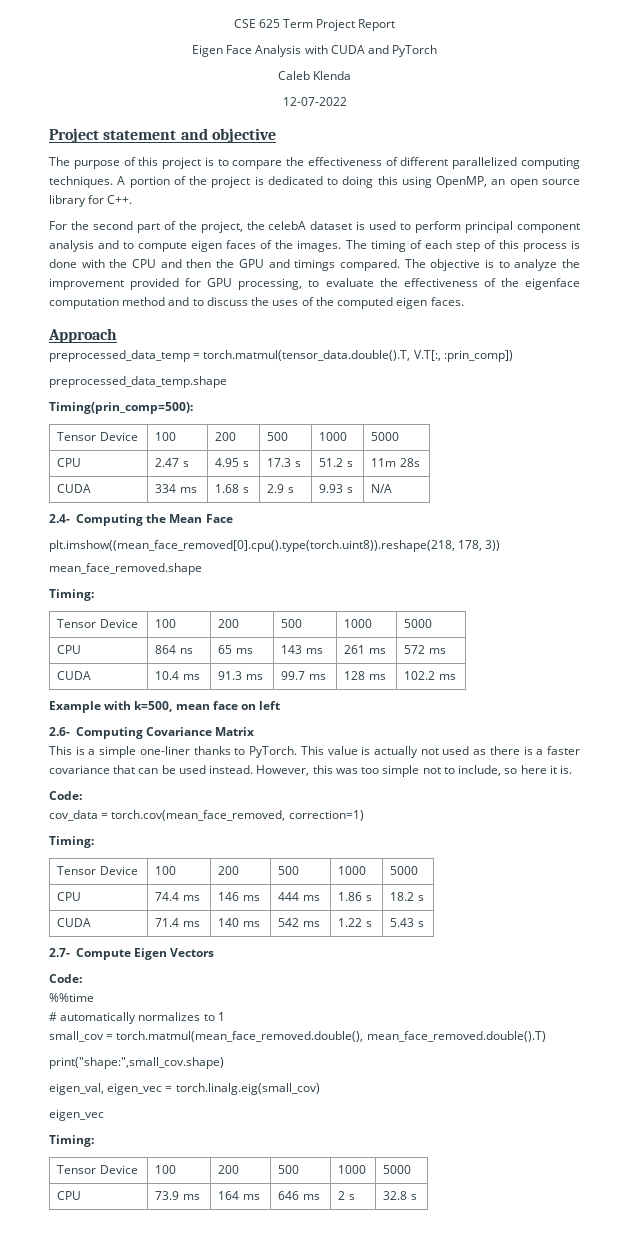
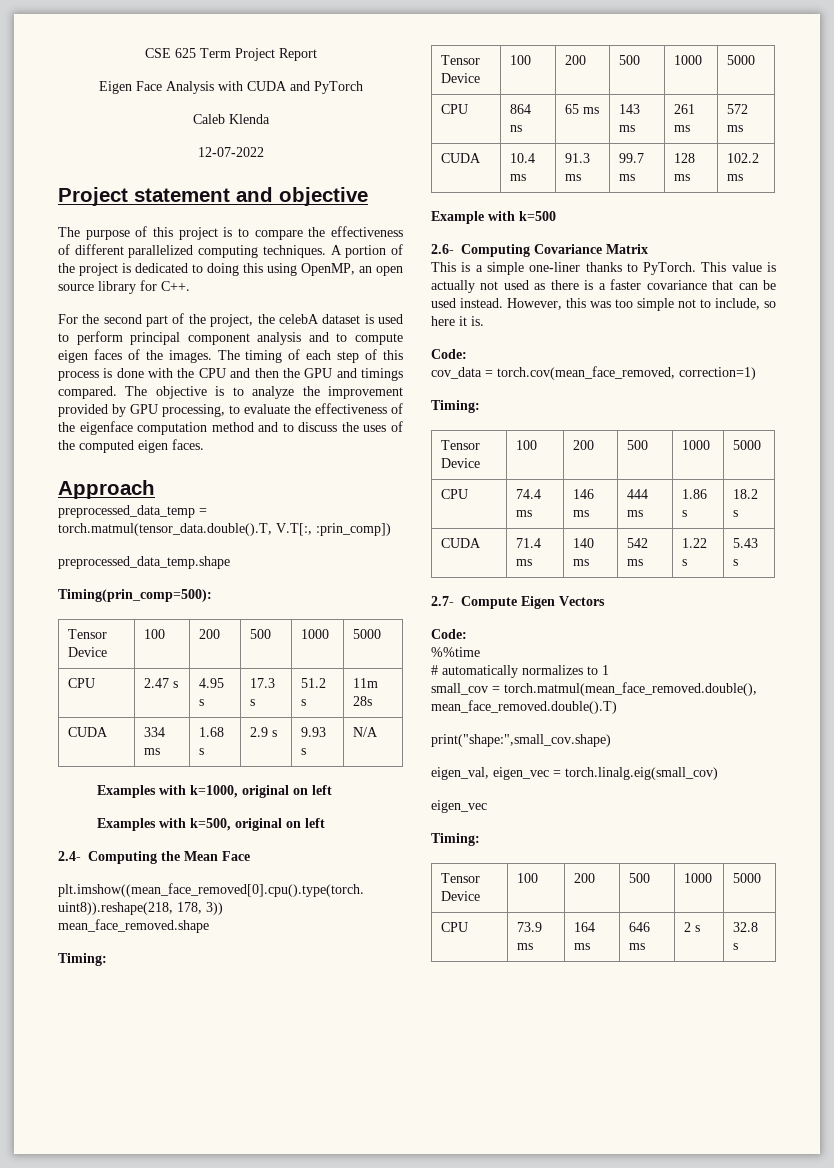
- The objective is to analyze the improvement provided for GPU processing, to evaluate the effectiveness of the eigenface computation method and to discuss the uses of the computed eigen faces.
+ The objective is to analyze the improvement provided by GPU processing, to evaluate the effectiveness of the eigenface computation method and to discuss the uses of the computed eigen faces.
+ Examples with k=1000, original on left
+ Examples with k=500, original on left
- Example with k=500, mean face on left
+ Example with k=500

